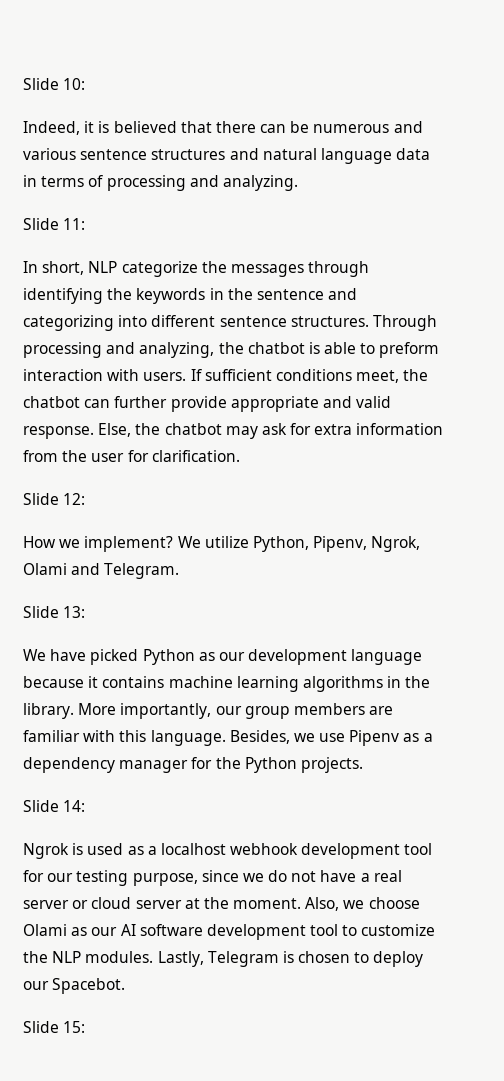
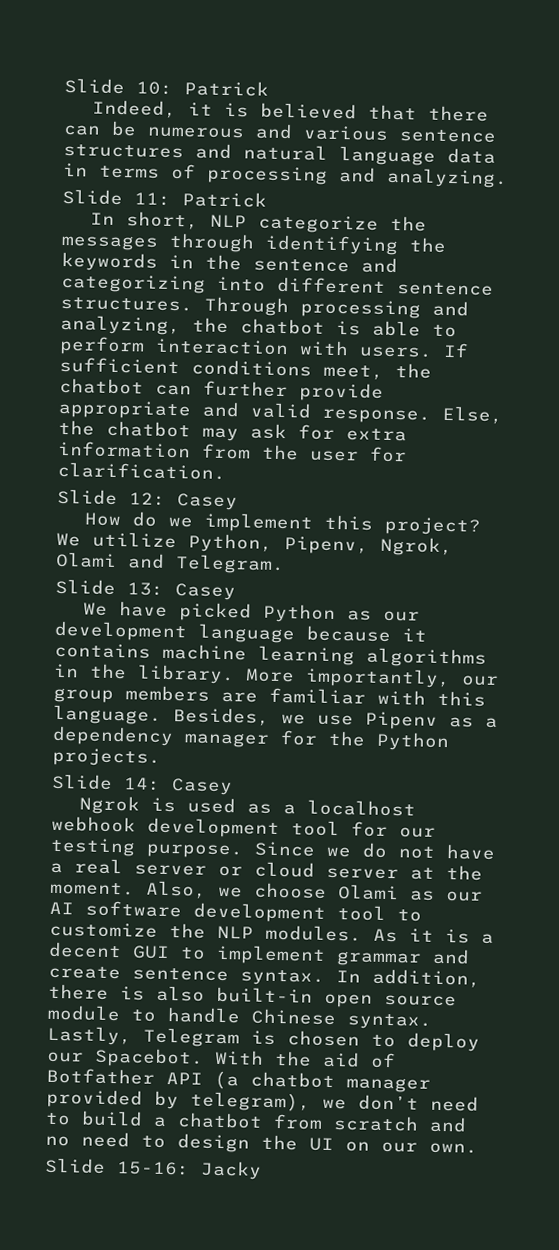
- Slide 10:
+ Slide 10: Patrick
- Slide 11:
+ Slide 11: Patrick
- Through processing and analyzing, the chatbot is able to preform interaction with users.
+ Through processing and analyzing, the chatbot is able to perform interaction with users.
- Slide 12:
+ Slide 12: Casey
- How we implement?
+ How do we implement this project?
- Slide 13:
+ Slide 13: Casey
- Slide 14:
+ Slide 14: Casey
- Ngrok is used as a localhost webhook development tool for our testing purpose, since we do not have a real server or cloud server at the moment.
+ Ngrok is used as a localhost webhook development tool for our testing purpose. Since we do not have a real server or cloud server at the moment.
+ As it is a decent GUI to implement grammar and create sentence syntax. In addition, there is also built-in open source module to handle Chinese syntax.
- Lastly, Telegram is chosen to deploy our Spacebot.
- Slide 15:
+ Lastly, Telegram is chosen to deploy our Spacebot. With the aid of Botfather API (a chatbot manager provided by telegram), we don’t need to build a chatbot from scratch and no need to design the UI on our own.
+ Slide 15-16: Jacky

